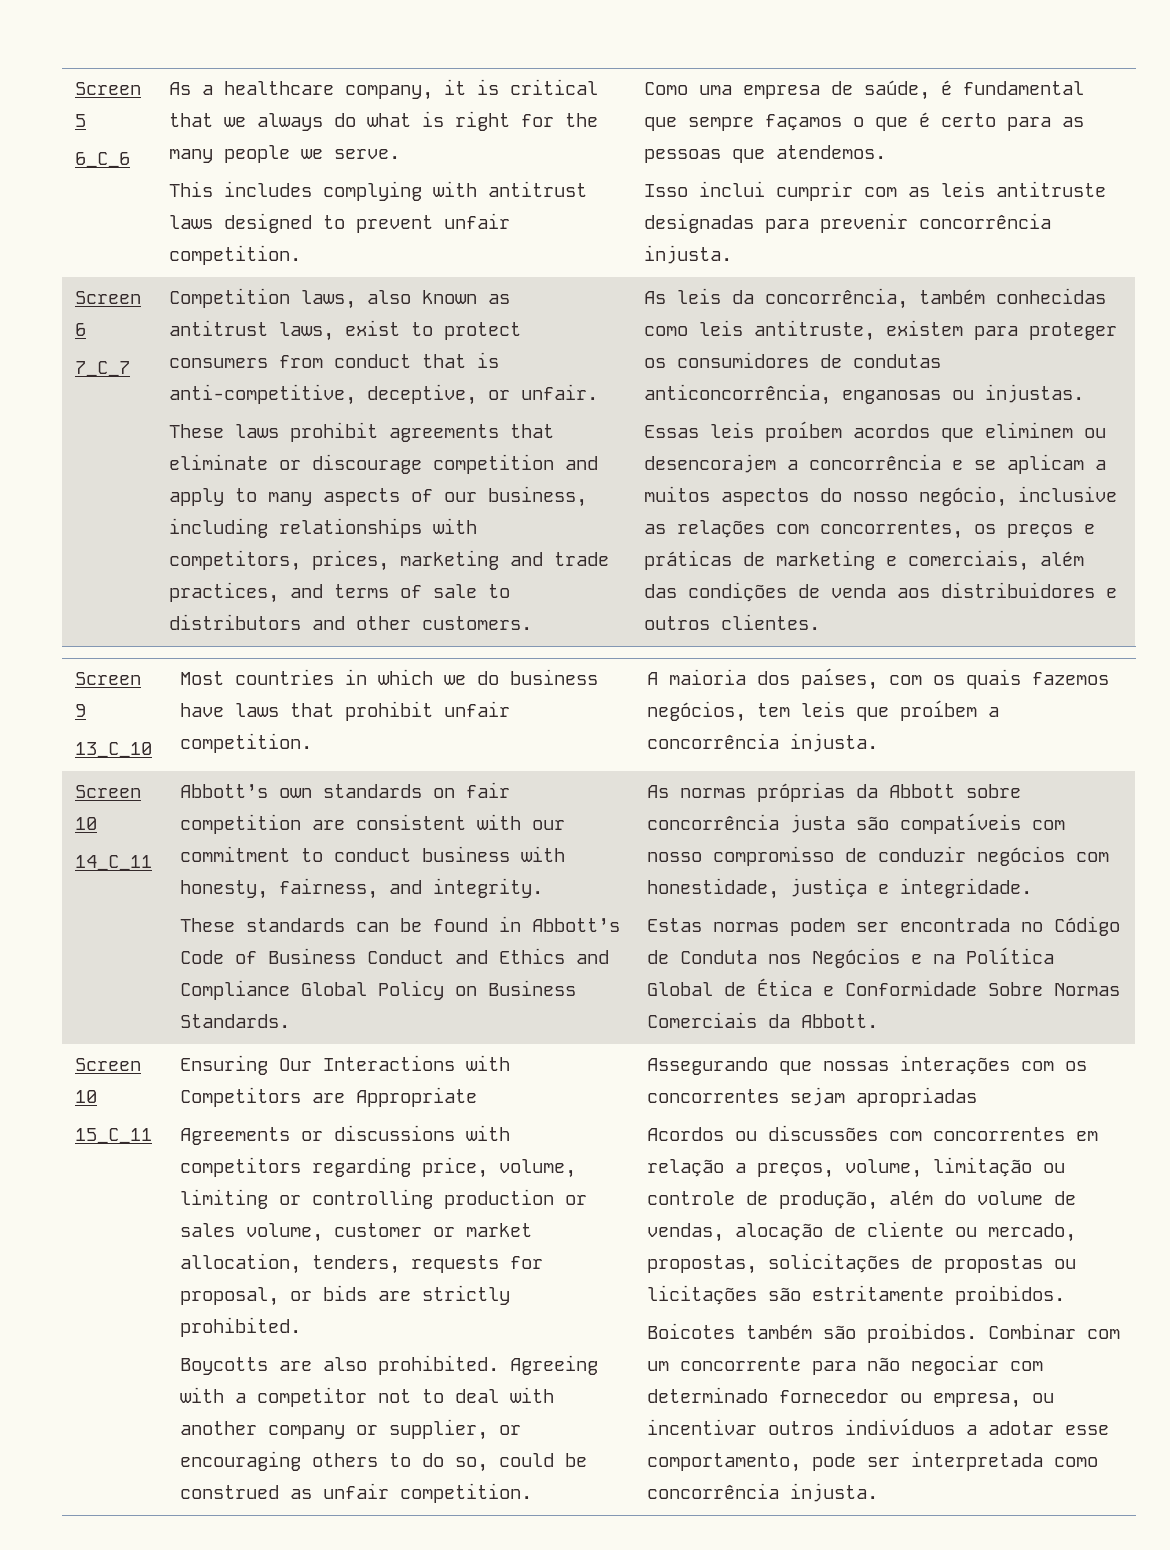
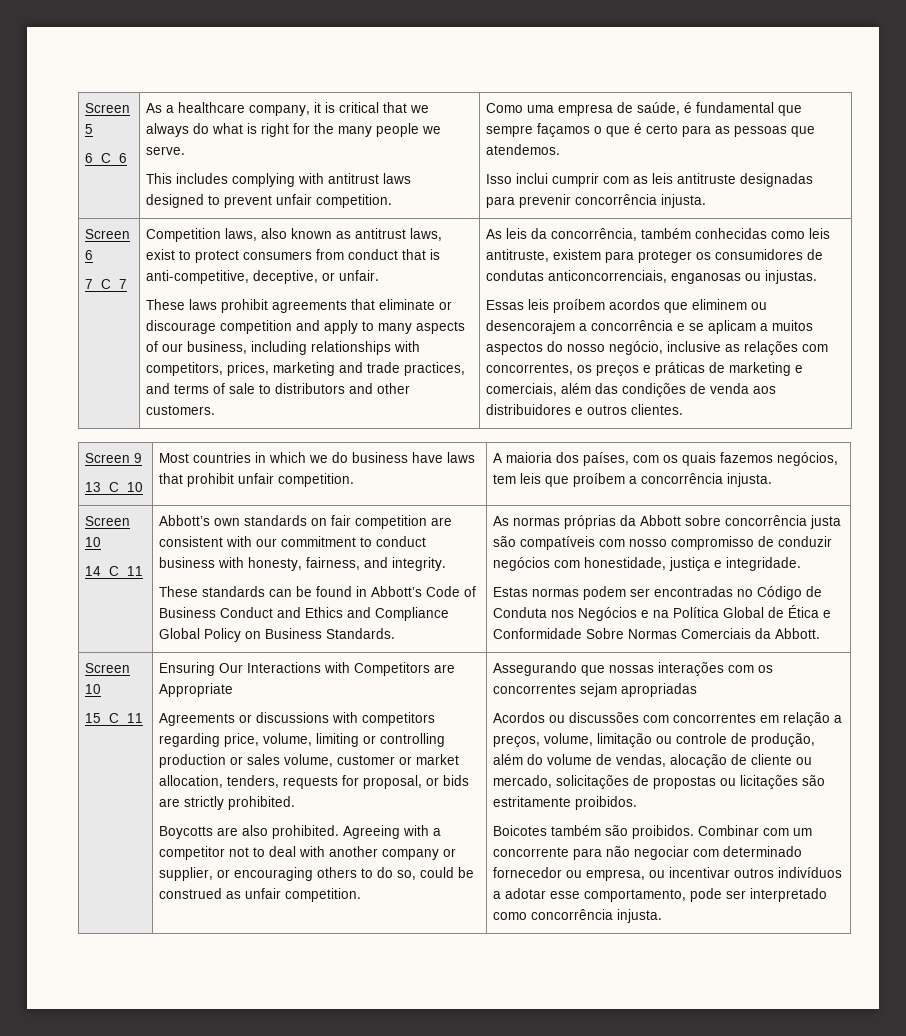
- As leis da concorrência, também conhecidas como leis antitruste, existem para proteger os consumidores de condutas anticoncorrência, enganosas ou injustas.
+ As leis da concorrência, também conhecidas como leis antitruste, existem para proteger os consumidores de condutas anticoncorrenciais, enganosas ou injustas.
- Estas normas podem ser encontrada no Código de Conduta nos Negócios e na Política Global de Ética e Conformidade Sobre Normas Comerciais da Abbott.
+ Estas normas podem ser encontradas no Código de Conduta nos Negócios e na Política Global de Ética e Conformidade Sobre Normas Comerciais da Abbott.
- Acordos ou discussões com concorrentes em relação a preços, volume, limitação ou controle de produção, além do volume de vendas, alocação de cliente ou mercado, propostas, solicitações de propostas ou licitações são estritamente proibidos.
+ Acordos ou discussões com concorrentes em relação a preços, volume, limitação ou controle de produção, além do volume de vendas, alocação de cliente ou mercado, solicitações de propostas ou licitações são estritamente proibidos.
- Combinar com um concorrente para não negociar com determinado fornecedor ou empresa, ou incentivar outros indivíduos a adotar esse comportamento, pode ser interpretada como concorrência injusta.
+ Combinar com um concorrente para não negociar com determinado fornecedor ou empresa, ou incentivar outros indivíduos a adotar esse comportamento, pode ser interpretado como concorrência injusta.

